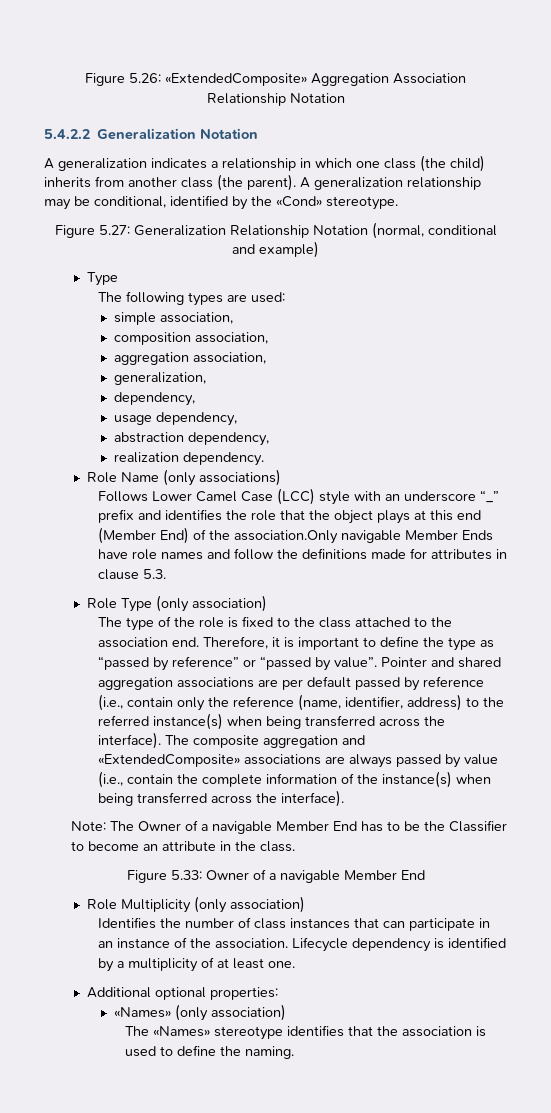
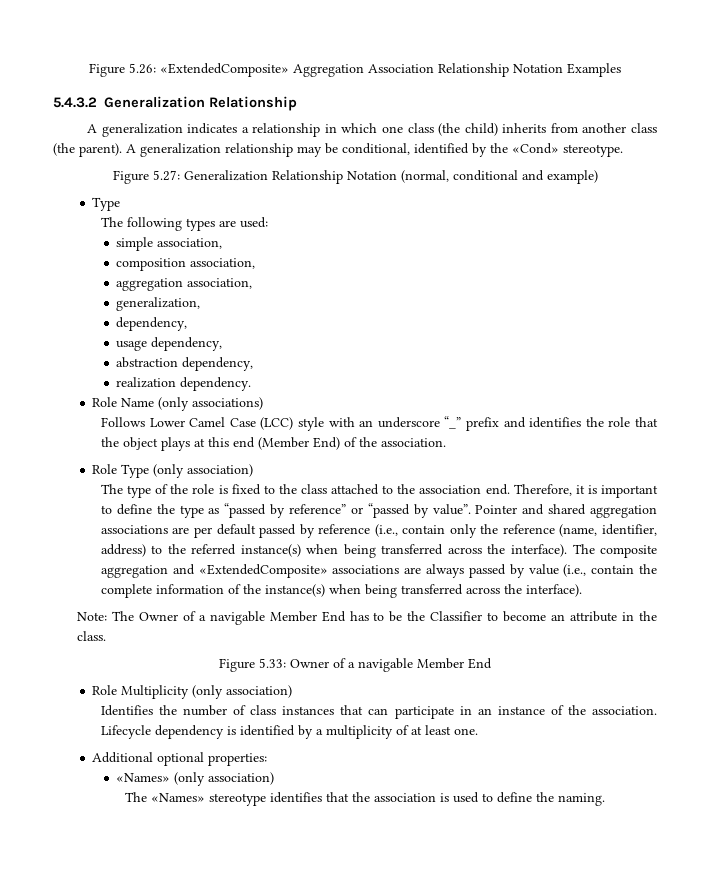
- Figure 5.26: «ExtendedComposite» Aggregation Association Relationship Notation
- 5.4.2.2 Generalization Notation
+ Figure 5.26: «ExtendedComposite» Aggregation Association Relationship Notation Examples
+ 5.4.3.2 Generalization Relationship
- Follows Lower Camel Case (LCC) style with an underscore “_” prefix and identifies the role that the object plays at this end (Member End) of the association.Only navigable Member Ends have role names and follow the definitions made for attributes in clause 5.3.
+ Follows Lower Camel Case (LCC) style with an underscore “_” prefix and identifies the role that the object plays at this end (Member End) of the association.

